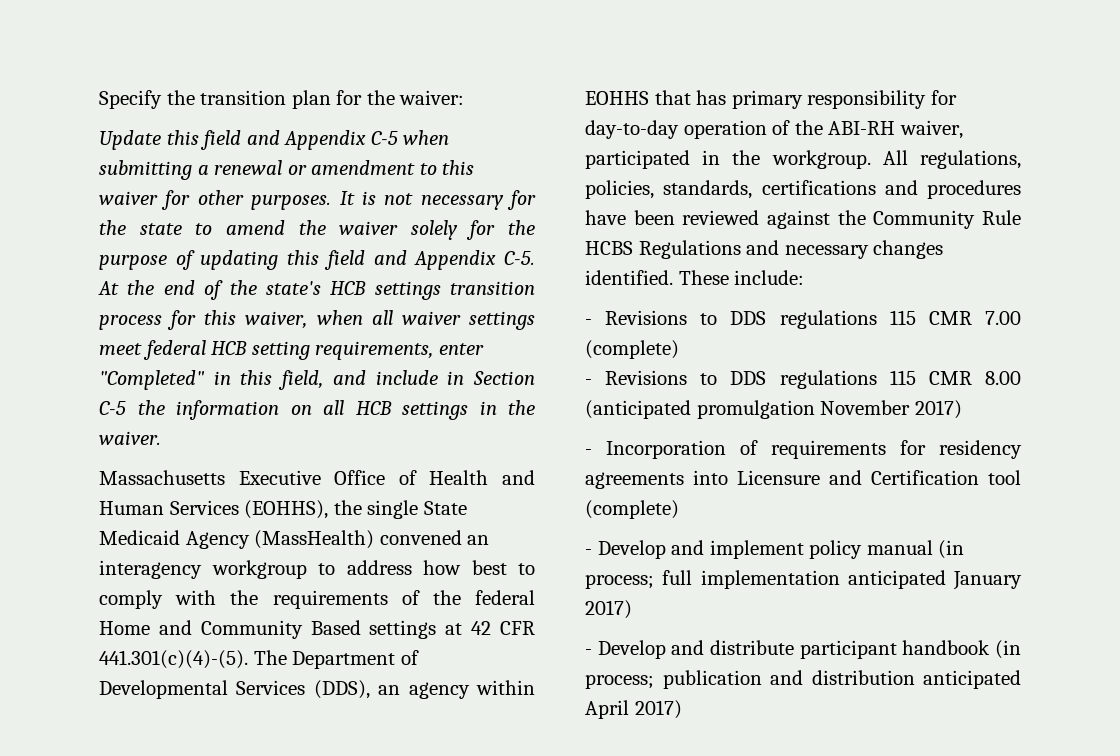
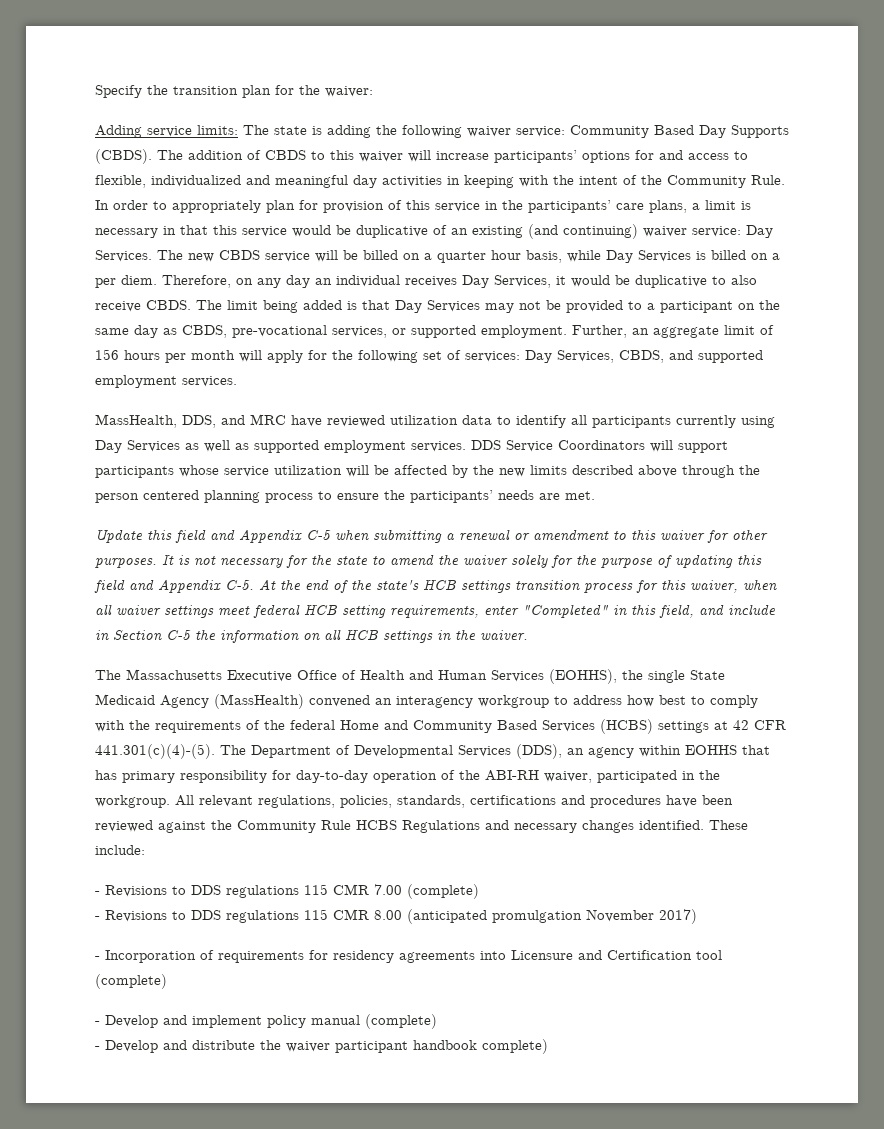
+ Adding service limits: The state is adding the following waiver service: Community Based Day Supports (CBDS). The addition of CBDS to this waiver will increase participants’ options for and access to flexible, individualized and meaningful day activities in keeping with the intent of the Community Rule. In order to appropriately plan for provision of this service in the participants’ care plans, a limit is necessary in that this service would be duplicative of an existing (and continuing) waiver service: Day Services. The new CBDS service will be billed on a quarter hour basis, while Day Services is billed on a per diem. Therefore, on any day an individual receives Day Services, it would be duplicative to also receive CBDS. The limit being added is that Day Services may not be provided to a participant on the same day as CBDS, pre-vocational services, or supported employment. Further, an aggregate limit of 156 hours per month will apply for the following set of services: Day Services, CBDS, and supported employment services.
+ MassHealth, DDS, and MRC have reviewed utilization data to identify all participants currently using Day Services as well as supported employment services. DDS Service Coordinators will support participants whose service utilization will be affected by the new limits described above through the person centered planning process to ensure the participants’ needs are met.
- Massachusetts Executive Office of Health and Human Services (EOHHS), the single State Medicaid Agency (MassHealth) convened an interagency workgroup to address how best to comply with the requirements of the federal Home and Community Based settings at 42 CFR 441.301(c)(4)-(5). The Department of Developmental Services (DDS), an agency within EOHHS that has primary responsibility for day-to-day operation of the ABI-RH waiver, participated in the workgroup.
+ The Massachusetts Executive Office of Health and Human Services (EOHHS), the single State Medicaid Agency (MassHealth) convened an interagency workgroup to address how best to comply with the requirements of the federal Home and Community Based Services (HCBS) settings at 42 CFR 441.301(c)(4)-(5). The Department of Developmental Services (DDS), an agency within EOHHS that has primary responsibility for day-to-day operation of the ABI-RH waiver, participated in the workgroup.
- All regulations, policies, standards, certifications and procedures have been reviewed against the Community Rule HCBS Regulations and necessary changes identified.
+ All relevant regulations, policies, standards, certifications and procedures have been reviewed against the Community Rule HCBS Regulations and necessary changes identified.
- - Develop and implement policy manual (in process; full implementation anticipated January 2017)
- - Develop and distribute participant handbook (in process; publication and distribution anticipated April 2017)
+ - Develop and implement policy manual (complete)
+ - Develop and distribute the waiver participant handbook complete)

